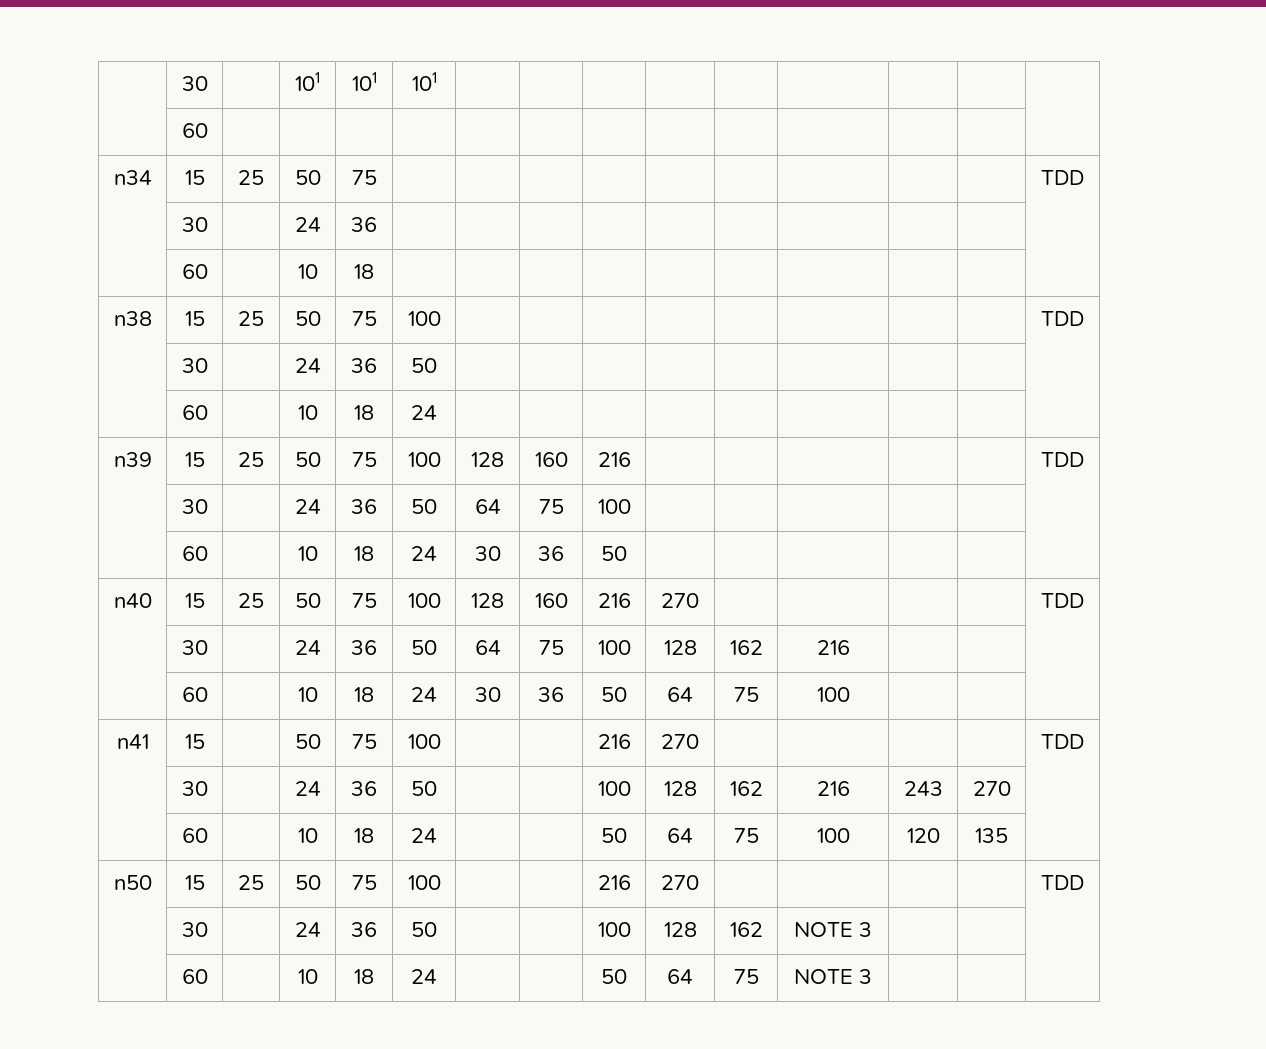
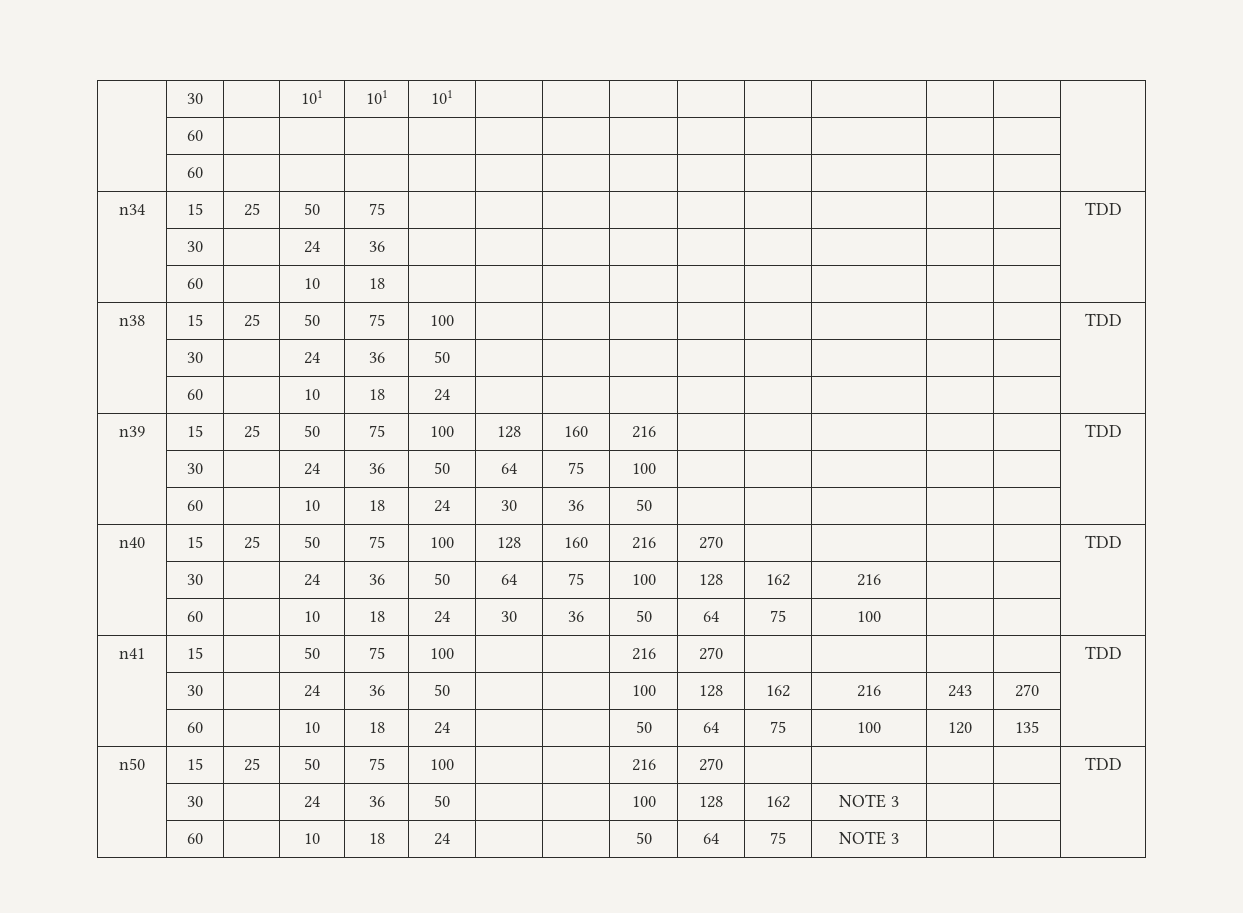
  | 30 | | 101 | 101 | 101 | | | | | | | | |
+ | 60 | | | | | | | | | | | | |

